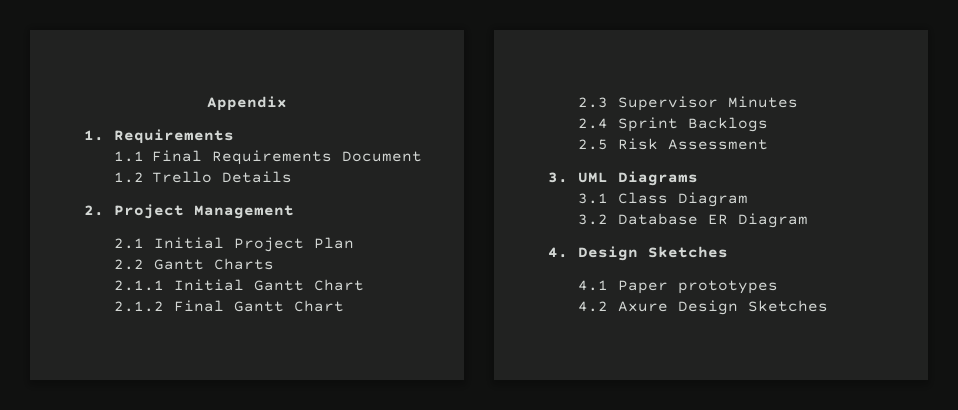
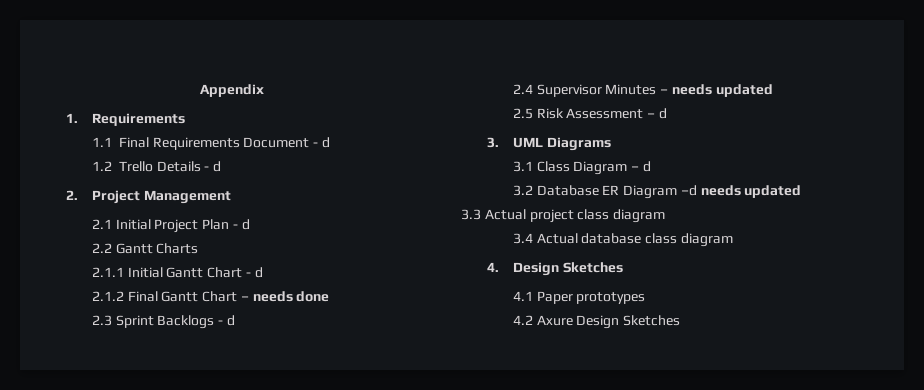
- 1.1 Final Requirements Document
+ 1.1 Final Requirements Document - d
- 1.2 Trello Details
+ 1.2 Trello Details - d
- 2.1 Initial Project Plan
+ 2.1 Initial Project Plan - d
- 2.1.1 Initial Gantt Chart
+ 2.1.1 Initial Gantt Chart - d
- 2.1.2 Final Gantt Chart
- 2.3 Supervisor Minutes
- 2.4 Sprint Backlogs
+ 2.1.2 Final Gantt Chart – needs done
+ 2.3 Sprint Backlogs - d
+ 2.4 Supervisor Minutes – needs updated
- 2.5 Risk Assessment
+ 2.5 Risk Assessment – d
- 3.1 Class Diagram
+ 3.1 Class Diagram – d
- 3.2 Database ER Diagram
+ 3.2 Database ER Diagram –d needs updated
+ 3.3 Actual project class diagram
+ 3.4 Actual database class diagram

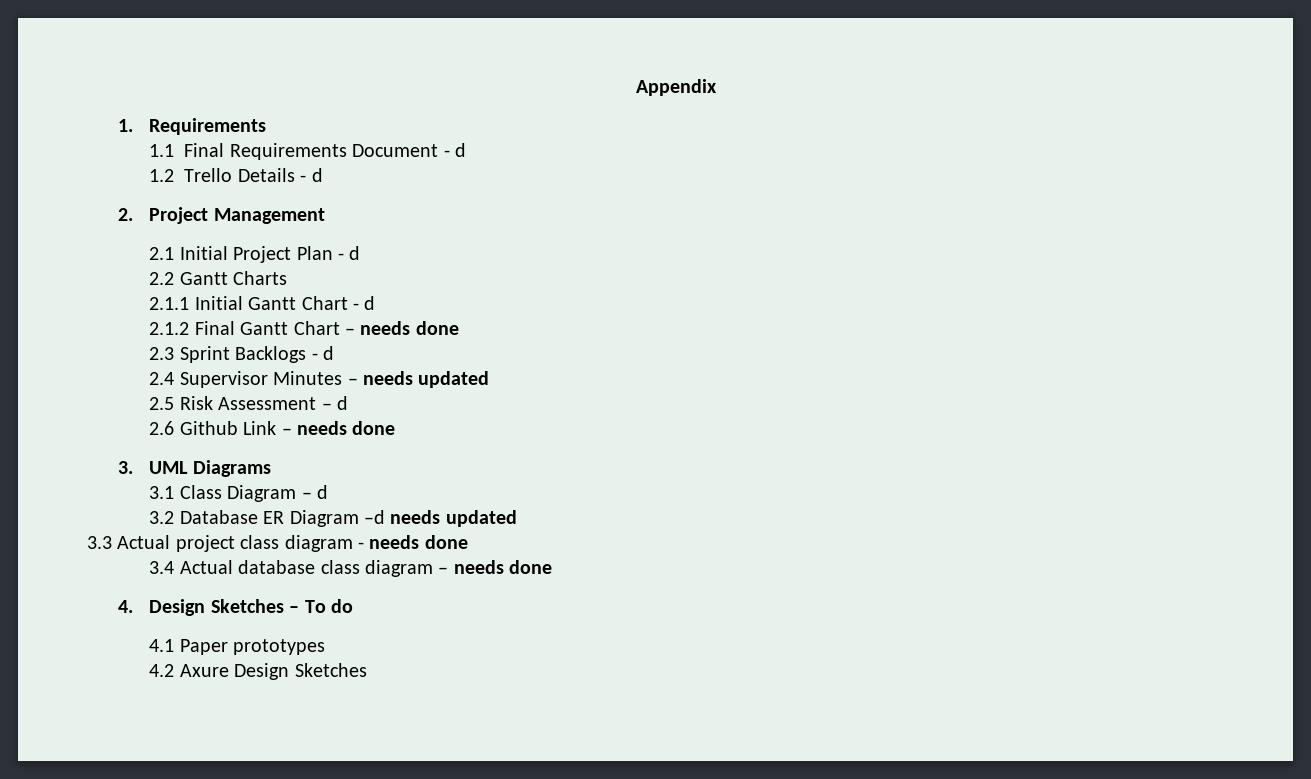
+ 2.6 Github Link – needs done
- 3.3 Actual project class diagram
+ 3.3 Actual project class diagram - needs done
- 3.4 Actual database class diagram
+ 3.4 Actual database class diagram – needs done
- 4. Design Sketches
+ 4. Design Sketches – To do

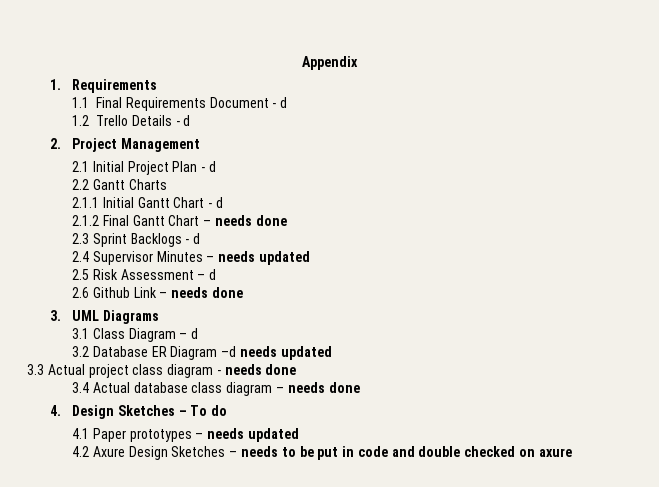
- 4.1 Paper prototypes
+ 4.1 Paper prototypes – needs updated
- 4.2 Axure Design Sketches
+ 4.2 Axure Design Sketches – needs to be put in code and double checked on axure

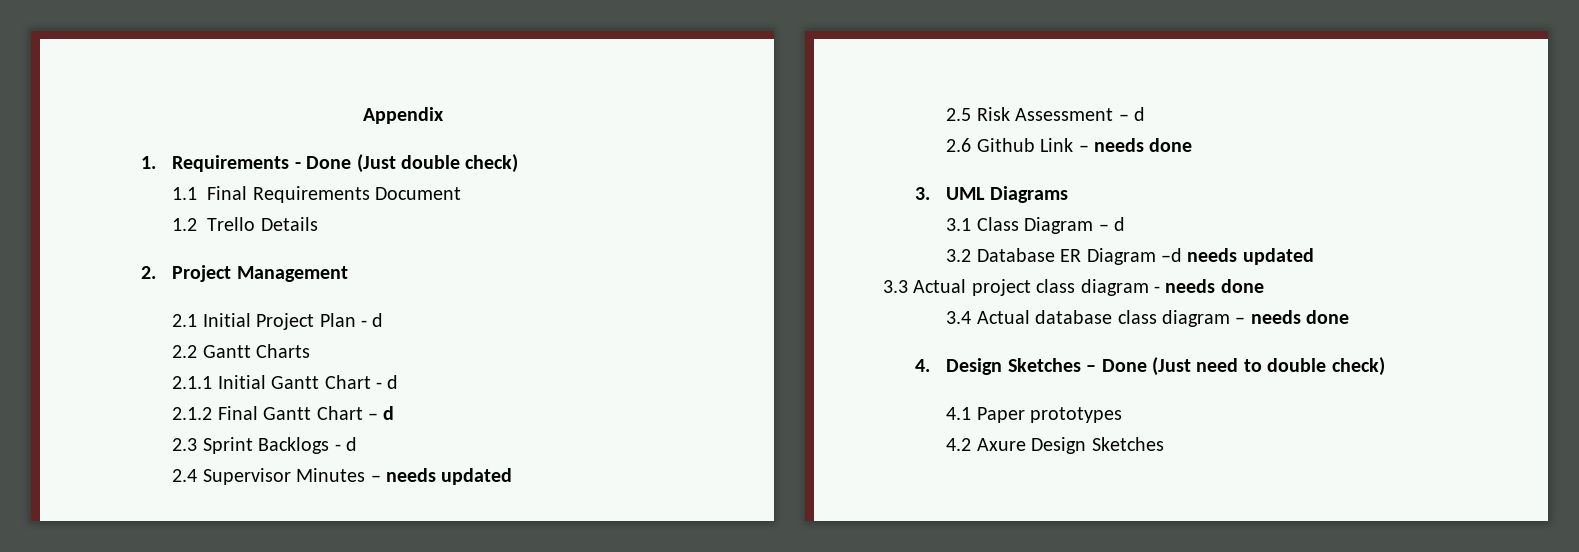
- 1. Requirements
+ 1. Requirements - Done (Just double check)
- 1.1 Final Requirements Document - d
+ 1.1 Final Requirements Document
- 1.2 Trello Details - d
+ 1.2 Trello Details
- 2.1.2 Final Gantt Chart – needs done
+ 2.1.2 Final Gantt Chart – d
- 4. Design Sketches – To do
+ 4. Design Sketches – Done (Just need to double check)
- 4.1 Paper prototypes – needs updated
+ 4.1 Paper prototypes
- 4.2 Axure Design Sketches – needs to be put in code and double checked on axure
+ 4.2 Axure Design Sketches

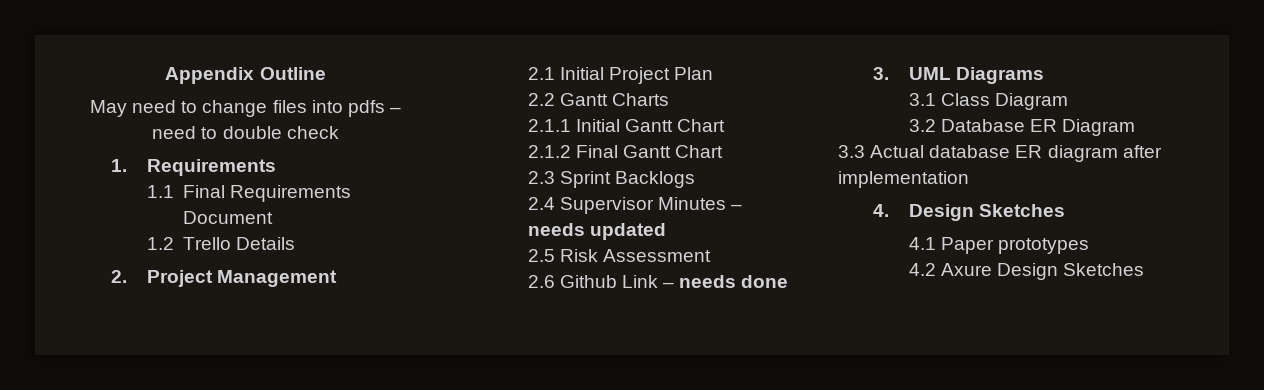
- Appendix
- 1. Requirements - Done (Just double check)
+ Appendix Outline
+ May need to change files into pdfs – need to double check
+ 1. Requirements
- 2.1 Initial Project Plan - d
+ 2.1 Initial Project Plan
- 2.1.1 Initial Gantt Chart - d
+ 2.1.1 Initial Gantt Chart
- 2.1.2 Final Gantt Chart – d
+ 2.1.2 Final Gantt Chart
- 2.3 Sprint Backlogs - d
+ 2.3 Sprint Backlogs
- 2.5 Risk Assessment – d
+ 2.5 Risk Assessment
- 3.1 Class Diagram – d
+ 3.1 Class Diagram
- 3.2 Database ER Diagram –d needs updated
+ 3.2 Database ER Diagram
- 3.3 Actual project class diagram - needs done
- 3.4 Actual database class diagram – needs done
- 4. Design Sketches – Done (Just need to double check)
+ 3.3 Actual database ER diagram after implementation
+ 4. Design Sketches

